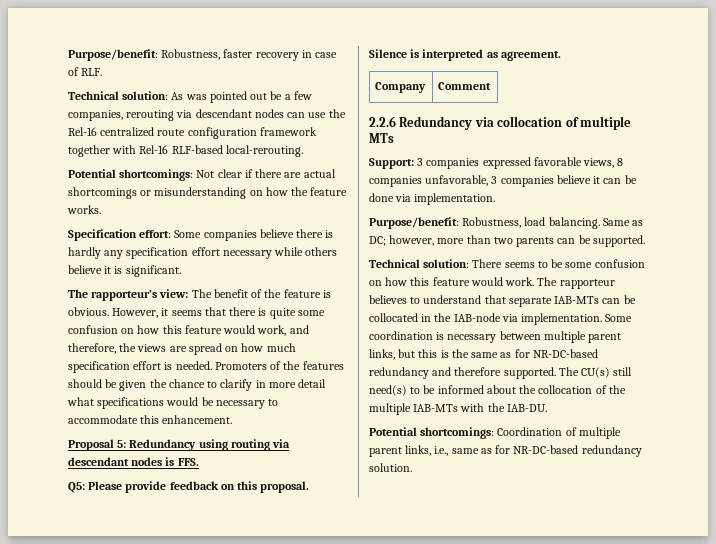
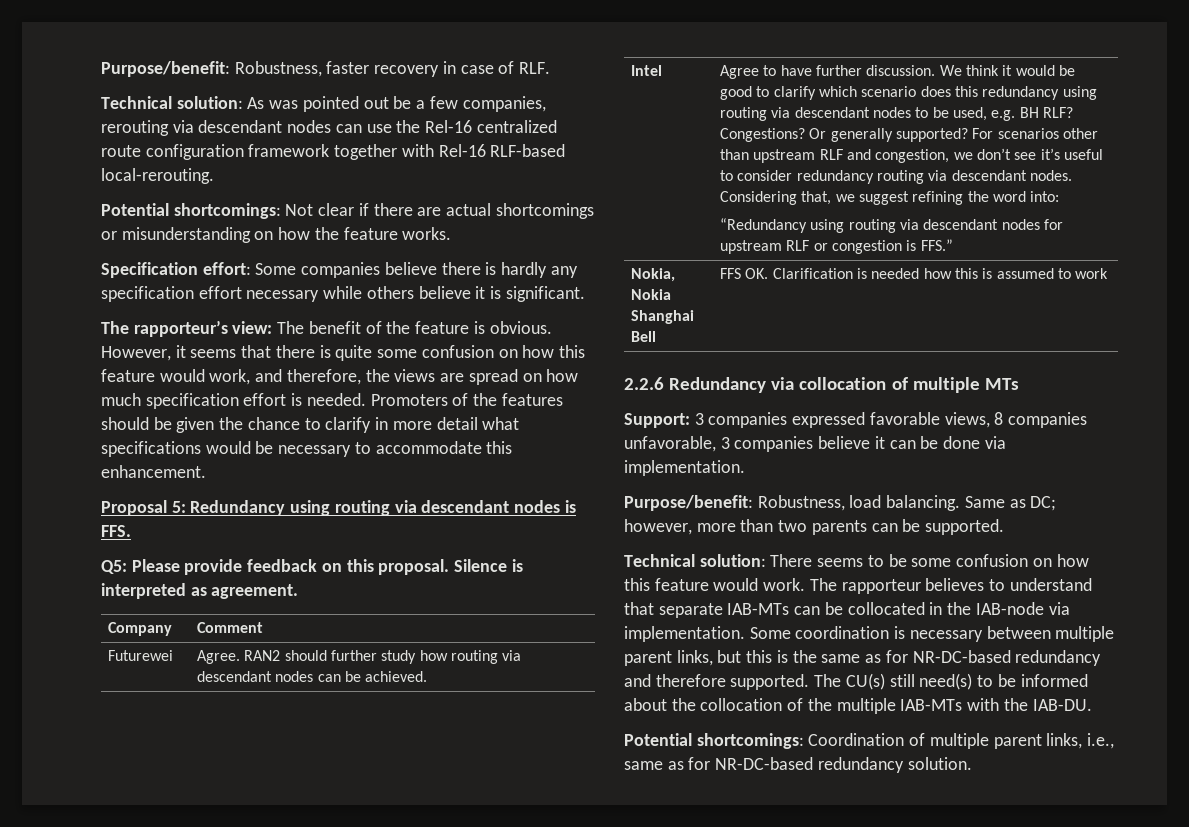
+ Futurewei | Agree. RAN2 should further study how routing via descendant nodes can be achieved.
+ Intel | Agree to have further discussion. We think it would be good to clarify which scenario does this redundancy using routing via descendant nodes to be used, e.g. BH RLF? Congestions? Or generally supported? For scenarios other than upstream RLF and congestion, we don’t see it’s useful to consider redundancy routing via descendant nodes. Considering that, we suggest refining the word into:
+ “Redundancy using routing via descendant nodes for upstream RLF or congestion is FFS.”
+ Nokia, Nokia Shanghai Bell | FFS OK. Clarification is needed how this is assumed to work

